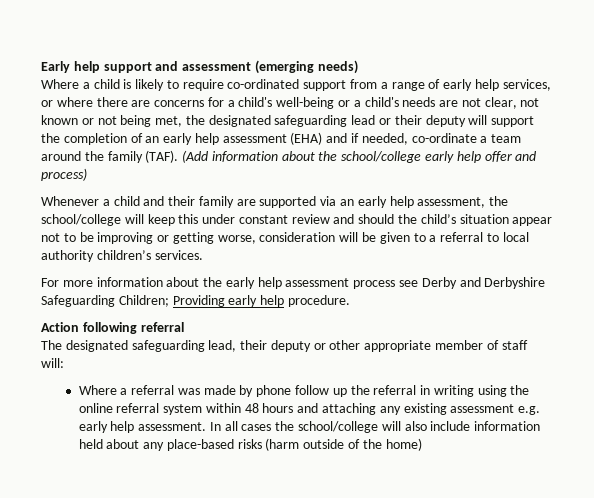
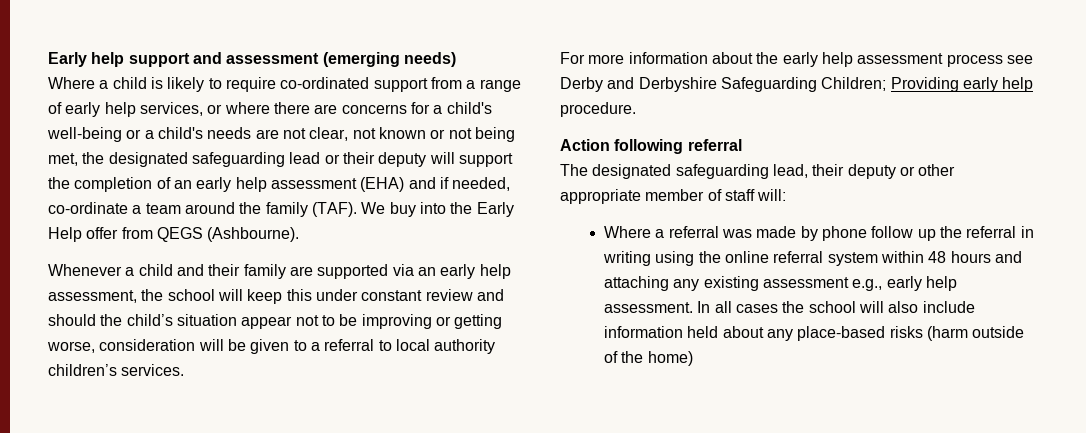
- (Add information about the school/college early help offer and process)
+ We buy into the Early Help offer from QEGS (Ashbourne).
- Whenever a child and their family are supported via an early help assessment, the school/college will keep this under constant review and should the child’s situation appear not to be improving or getting worse, consideration will be given to a referral to local authority children’s services.
+ Whenever a child and their family are supported via an early help assessment, the school will keep this under constant review and should the child’s situation appear not to be improving or getting worse, consideration will be given to a referral to local authority children’s services.
- Where a referral was made by phone follow up the referral in writing using the online referral system within 48 hours and attaching any existing assessment e.g. early help assessment.
+ Where a referral was made by phone follow up the referral in writing using the online referral system within 48 hours and attaching any existing assessment e.g., early help assessment.
- In all cases the school/college will also include information held about any place-based risks (harm outside of the home)
+ In all cases the school will also include information held about any place-based risks (harm outside of the home)

